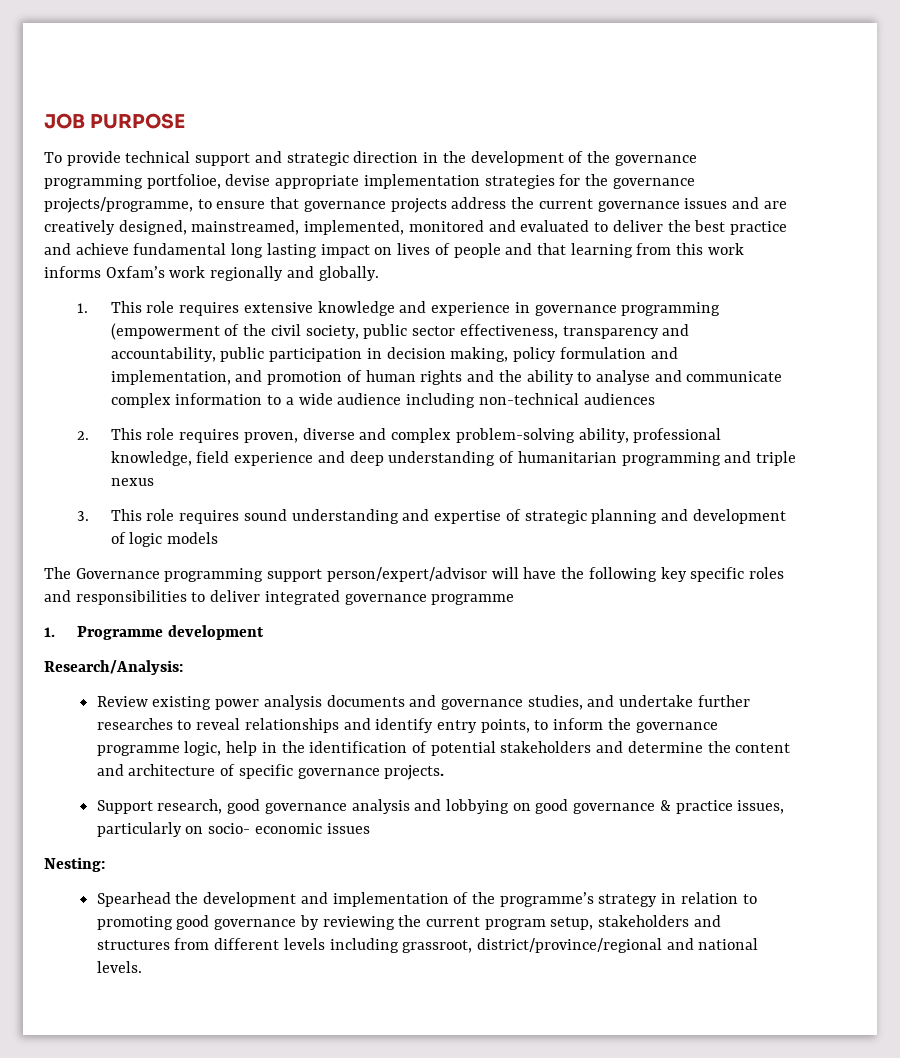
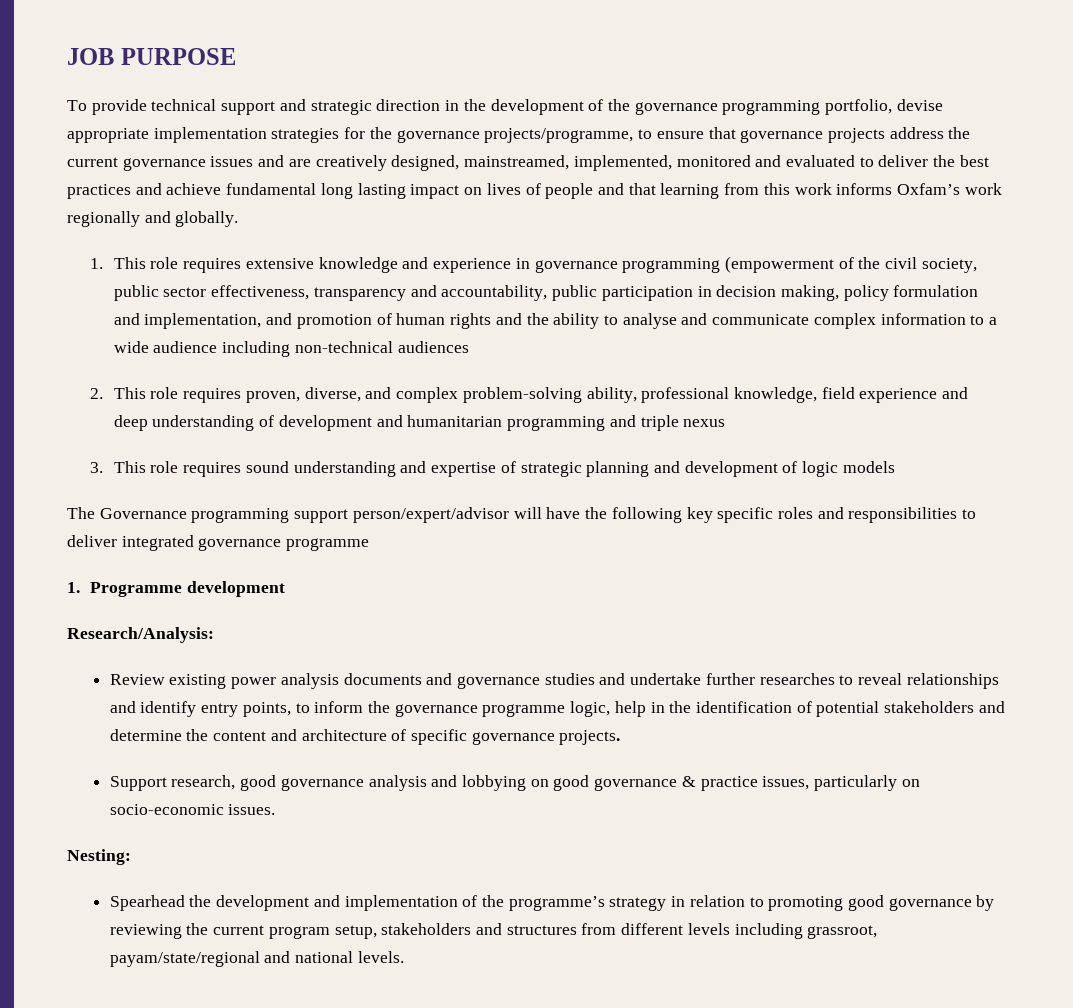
- To provide technical support and strategic direction in the development of the governance programming portfolioe, devise appropriate implementation strategies for the governance projects/programme, to ensure that governance projects address the current governance issues and are creatively designed, mainstreamed, implemented, monitored and evaluated to deliver the best practice and achieve fundamental long lasting impact on lives of people and that learning from this work informs Oxfam’s work regionally and globally.
+ To provide technical support and strategic direction in the development of the governance programming portfolio, devise appropriate implementation strategies for the governance projects/programme, to ensure that governance projects address the current governance issues and are creatively designed, mainstreamed, implemented, monitored and evaluated to deliver the best practices and achieve fundamental long lasting impact on lives of people and that learning from this work informs Oxfam’s work regionally and globally.
- 2. This role requires proven, diverse and complex problem-solving ability, professional knowledge, field experience and deep understanding of humanitarian programming and triple nexus
+ 2. This role requires proven, diverse, and complex problem-solving ability, professional knowledge, field experience and deep understanding of development and humanitarian programming and triple nexus
- Review existing power analysis documents and governance studies, and undertake further researches to reveal relationships and identify entry points, to inform the governance programme logic, help in the identification of potential stakeholders and determine the content and architecture of specific governance projects.
+ Review existing power analysis documents and governance studies and undertake further researches to reveal relationships and identify entry points, to inform the governance programme logic, help in the identification of potential stakeholders and determine the content and architecture of specific governance projects.
- Support research, good governance analysis and lobbying on good governance & practice issues, particularly on socio- economic issues
+ Support research, good governance analysis and lobbying on good governance & practice issues, particularly on socio-economic issues.
- Spearhead the development and implementation of the programme’s strategy in relation to promoting good governance by reviewing the current program setup, stakeholders and structures from different levels including grassroot, district/province/regional and national levels.
+ Spearhead the development and implementation of the programme’s strategy in relation to promoting good governance by reviewing the current program setup, stakeholders and structures from different levels including grassroot, payam/state/regional and national levels.

